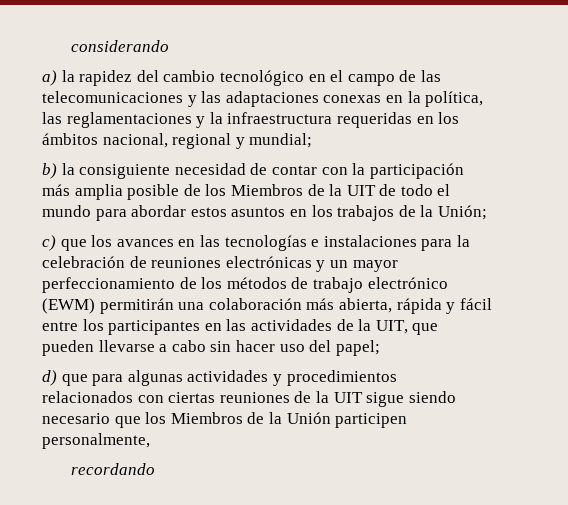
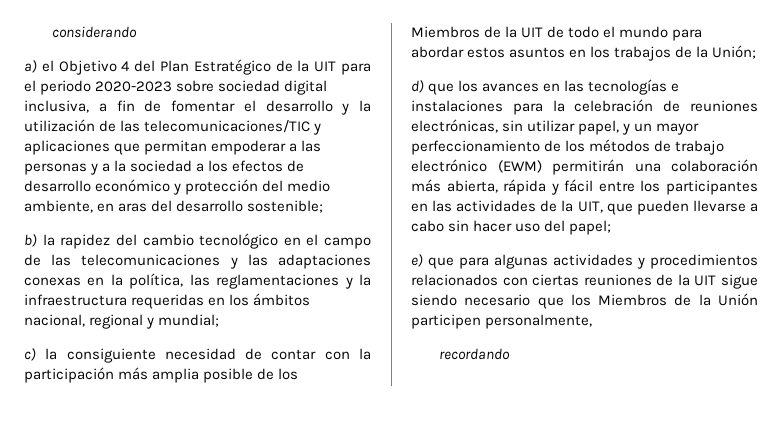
- a) la rapidez del cambio tecnológico en el campo de las telecomunicaciones y las adaptaciones conexas en la política, las reglamentaciones y la infraestructura requeridas en los ámbitos nacional, regional y mundial;
+ a) el Objetivo 4 del Plan Estratégico de la UIT para el periodo 2020-2023 sobre sociedad digital inclusiva, a fin de fomentar el desarrollo y la utilización de las telecomunicaciones/TIC y aplicaciones que permitan empoderar a las personas y a la sociedad a los efectos de desarrollo económico y protección del medio ambiente, en aras del desarrollo sostenible;
+ b) la rapidez del cambio tecnológico en el campo de las telecomunicaciones y las adaptaciones conexas en la política, las reglamentaciones y la infraestructura requeridas en los ámbitos nacional, regional y mundial;
- b) la consiguiente necesidad de contar con la participación más amplia posible de los Miembros de la UIT de todo el mundo para abordar estos asuntos en los trabajos de la Unión;
+ c) la consiguiente necesidad de contar con la participación más amplia posible de los Miembros de la UIT de todo el mundo para abordar estos asuntos en los trabajos de la Unión;
- c) que los avances en las tecnologías e instalaciones para la celebración de reuniones electrónicas y un mayor perfeccionamiento de los métodos de trabajo electrónico (EWM) permitirán una colaboración más abierta, rápida y fácil entre los participantes en las actividades de la UIT, que pueden llevarse a cabo sin hacer uso del papel;
+ d) que los avances en las tecnologías e instalaciones para la celebración de reuniones electrónicas, sin utilizar papel, y un mayor perfeccionamiento de los métodos de trabajo electrónico (EWM) permitirán una colaboración más abierta, rápida y fácil entre los participantes en las actividades de la UIT, que pueden llevarse a cabo sin hacer uso del papel;
- d) que para algunas actividades y procedimientos relacionados con ciertas reuniones de la UIT sigue siendo necesario que los Miembros de la Unión participen personalmente,
+ e) que para algunas actividades y procedimientos relacionados con ciertas reuniones de la UIT sigue siendo necesario que los Miembros de la Unión participen personalmente,

